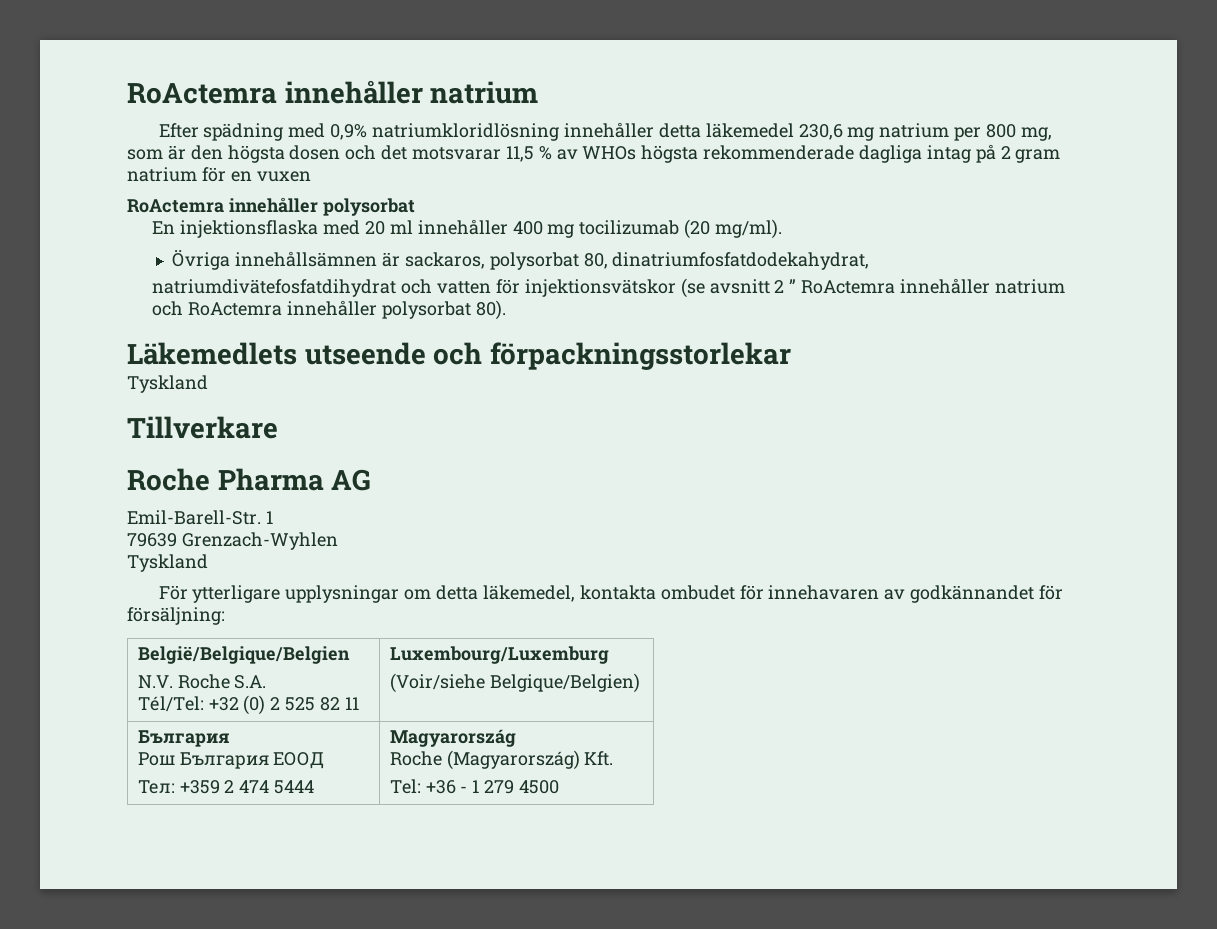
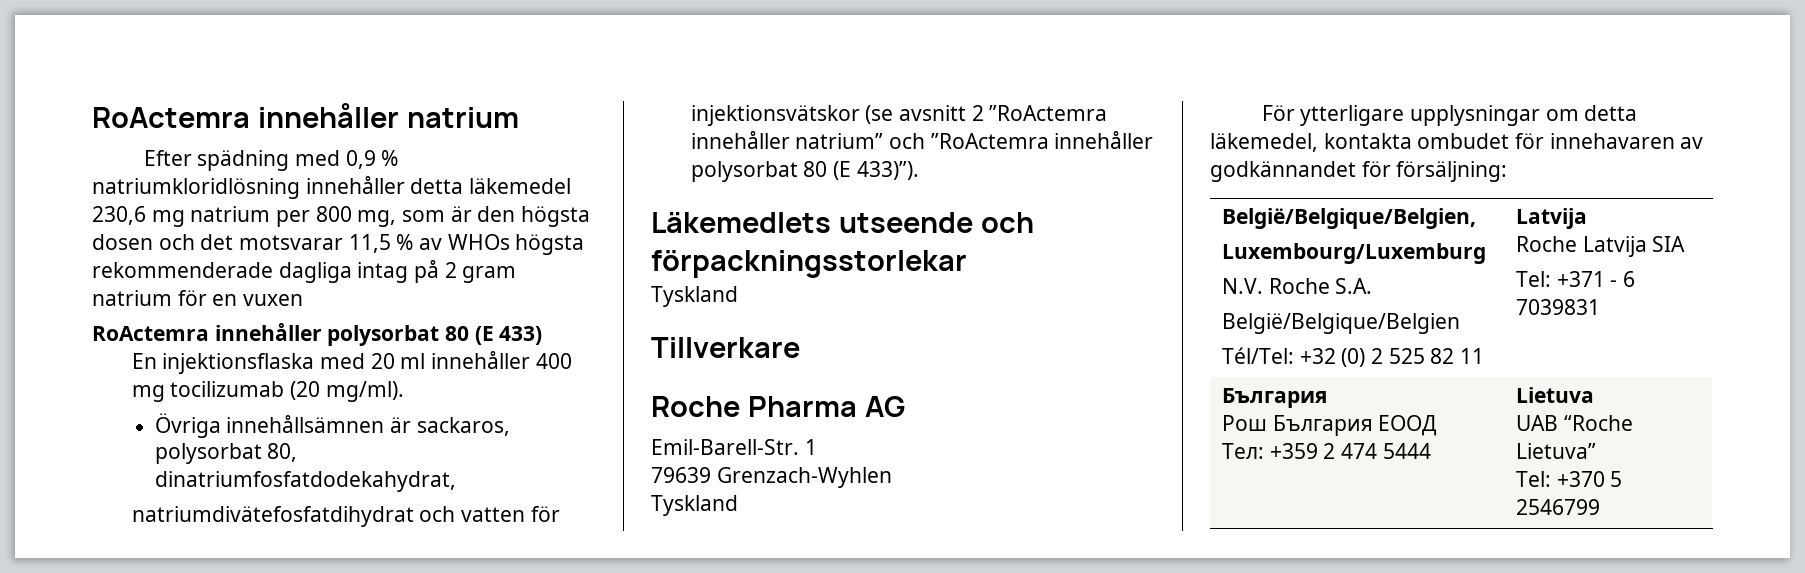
- Efter spädning med 0,9% natriumkloridlösning innehåller detta läkemedel 230,6 mg natrium per 800 mg, som är den högsta dosen och det motsvarar 11,5 % av WHOs högsta rekommenderade dagliga intag på 2 gram natrium för en vuxen
- RoActemra innehåller polysorbat
+ Efter spädning med 0,9 % natriumkloridlösning innehåller detta läkemedel 230,6 mg natrium per 800 mg, som är den högsta dosen och det motsvarar 11,5 % av WHOs högsta rekommenderade dagliga intag på 2 gram natrium för en vuxen
+ RoActemra innehåller polysorbat 80 (E 433)
- natriumdivätefosfatdihydrat och vatten för injektionsvätskor (se avsnitt 2 ” RoActemra innehåller natrium och RoActemra innehåller polysorbat 80).
+ natriumdivätefosfatdihydrat och vatten för injektionsvätskor (se avsnitt 2 ”RoActemra innehåller natrium” och ”RoActemra innehåller polysorbat 80 (E 433)”).
+ België/Belgique/Belgien,
+ Luxembourg/Luxemburg
+ N.V. Roche S.A.
  België/Belgique/Belgien
- N.V. Roche S.A.
- Tél/Tel: +32 (0) 2 525 82 11 | Luxembourg/Luxemburg
- (Voir/siehe Belgique/Belgien)
+ Tél/Tel: +32 (0) 2 525 82 11 | Latvija
+ Roche Latvija SIA
+ Tel: +371 - 6 7039831
  България
  Рош България ЕООД
- Тел: +359 2 474 5444 | Magyarország
- Roche (Magyarország) Kft.
- Tel: +36 - 1 279 4500
+ Тел: +359 2 474 5444 | Lietuva
+ UAB “Roche Lietuva”
+ Tel: +370 5 2546799

